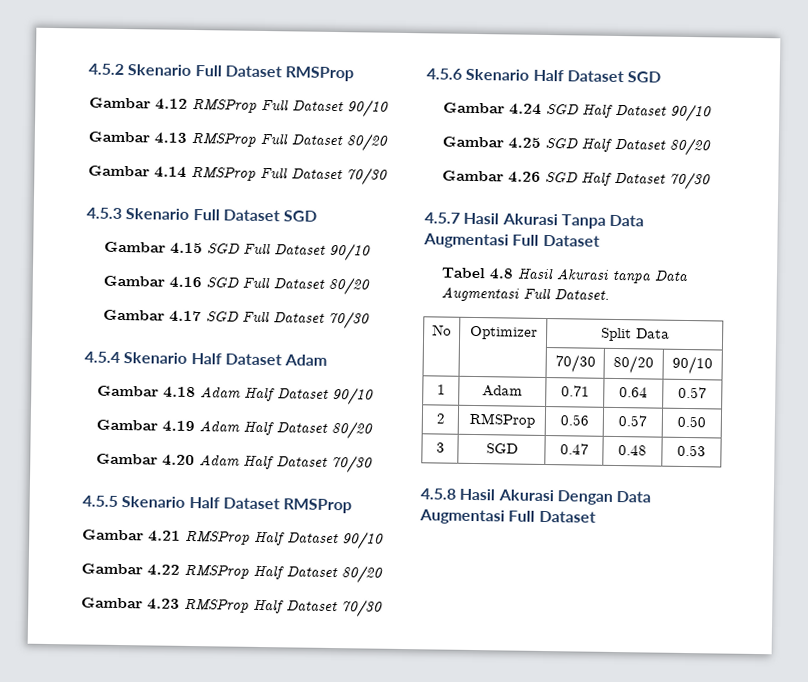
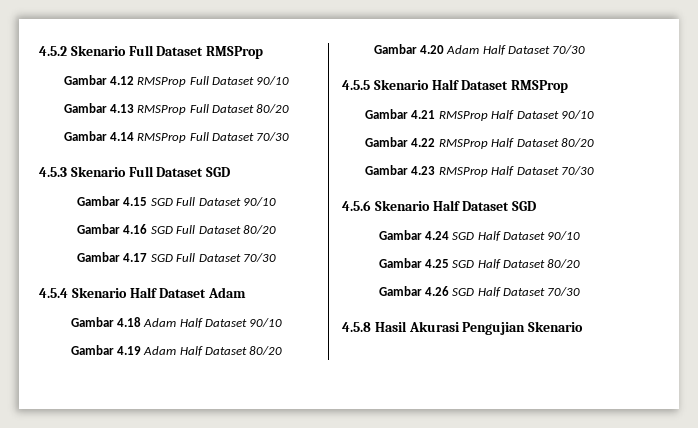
- 4.5.7 Hasil Akurasi Tanpa Data Augmentasi Full Dataset
- Tabel 4.8 Hasil Akurasi tanpa Data Augmentasi Full Dataset.
- No | Optimizer | Split Data
- | | 70/30 | 80/20 | 90/10
- 1 | Adam | 0.71 | 0.64 | 0.57
- 2 | RMSProp | 0.56 | 0.57 | 0.50
- 3 | SGD | 0.47 | 0.48 | 0.53
- 4.5.8 Hasil Akurasi Dengan Data Augmentasi Full Dataset
+ 4.5.8 Hasil Akurasi Pengujian Skenario

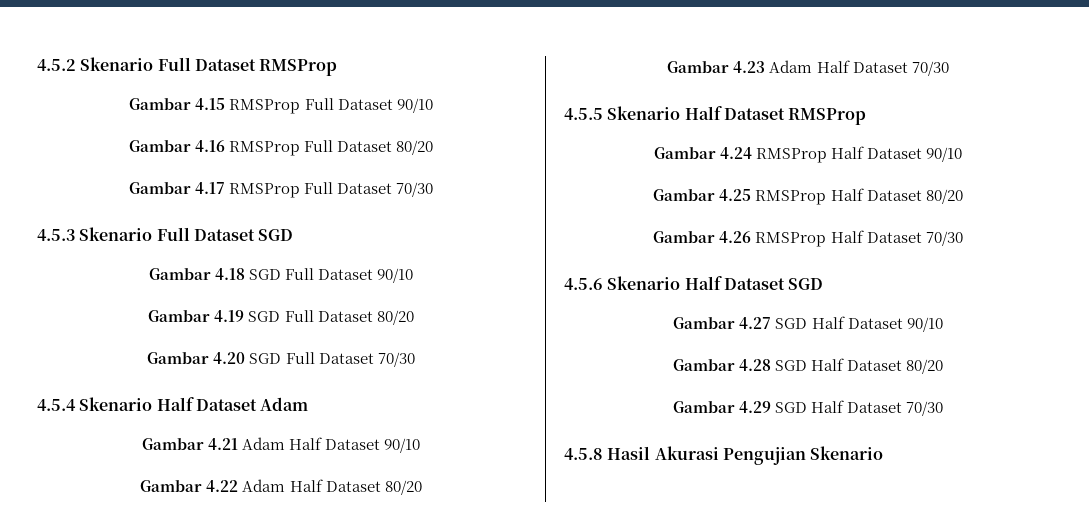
- Gambar 4.12 RMSProp Full Dataset 90/10
+ Gambar 4.15 RMSProp Full Dataset 90/10
- Gambar 4.13 RMSProp Full Dataset 80/20
+ Gambar 4.16 RMSProp Full Dataset 80/20
- Gambar 4.14 RMSProp Full Dataset 70/30
+ Gambar 4.17 RMSProp Full Dataset 70/30
- Gambar 4.15 SGD Full Dataset 90/10
+ Gambar 4.18 SGD Full Dataset 90/10
- Gambar 4.16 SGD Full Dataset 80/20
+ Gambar 4.19 SGD Full Dataset 80/20
- Gambar 4.17 SGD Full Dataset 70/30
+ Gambar 4.20 SGD Full Dataset 70/30
- Gambar 4.18 Adam Half Dataset 90/10
+ Gambar 4.21 Adam Half Dataset 90/10
- Gambar 4.19 Adam Half Dataset 80/20
+ Gambar 4.22 Adam Half Dataset 80/20
- Gambar 4.20 Adam Half Dataset 70/30
+ Gambar 4.23 Adam Half Dataset 70/30
- Gambar 4.21 RMSProp Half Dataset 90/10
+ Gambar 4.24 RMSProp Half Dataset 90/10
- Gambar 4.22 RMSProp Half Dataset 80/20
+ Gambar 4.25 RMSProp Half Dataset 80/20
- Gambar 4.23 RMSProp Half Dataset 70/30
+ Gambar 4.26 RMSProp Half Dataset 70/30
- Gambar 4.24 SGD Half Dataset 90/10
+ Gambar 4.27 SGD Half Dataset 90/10
- Gambar 4.25 SGD Half Dataset 80/20
+ Gambar 4.28 SGD Half Dataset 80/20
- Gambar 4.26 SGD Half Dataset 70/30
+ Gambar 4.29 SGD Half Dataset 70/30

